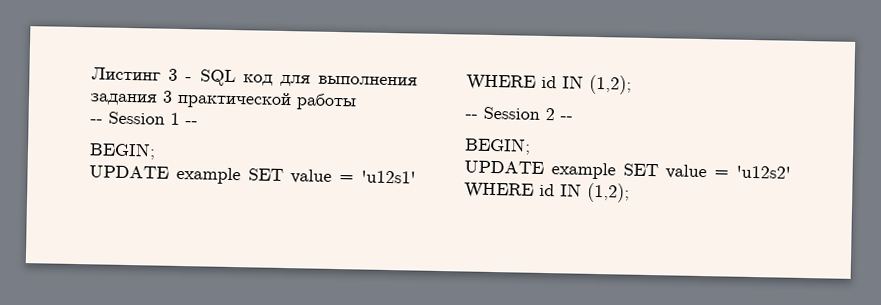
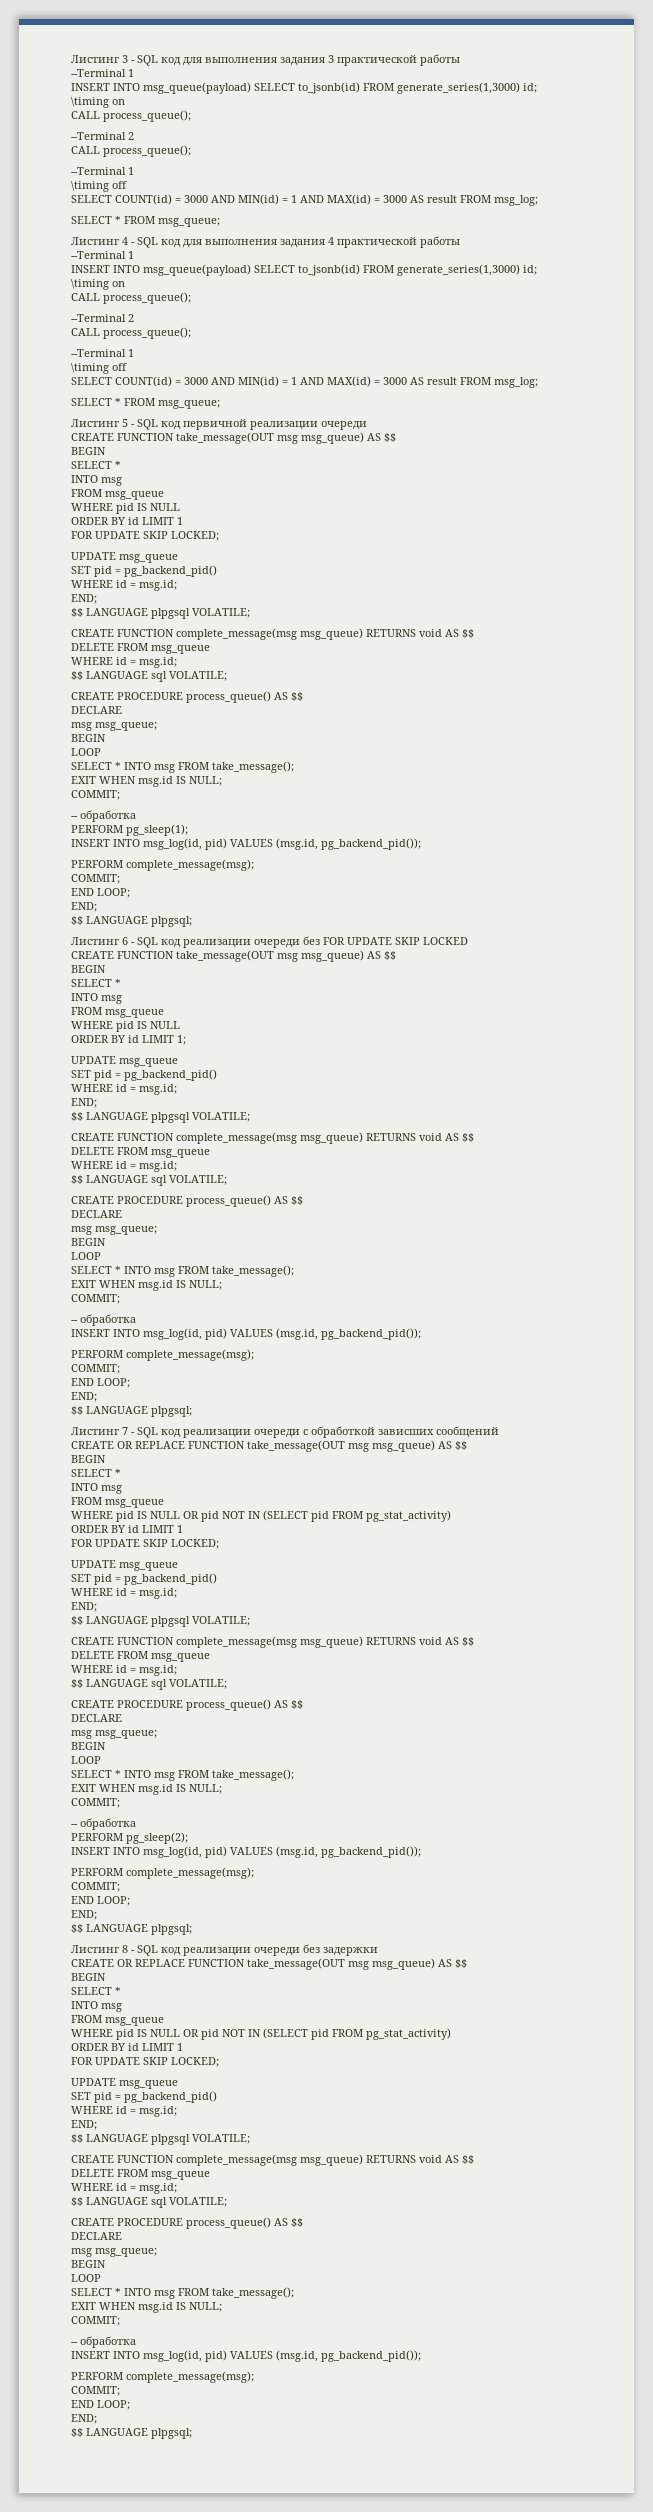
  Листинг 3 - SQL код для выполнения задания 3 практической работы
- -- Session 1 --
- BEGIN;
- UPDATE example SET value = 'u12s1' WHERE id IN (1,2);
- -- Session 2 --
- BEGIN;
- UPDATE example SET value = 'u12s2' WHERE id IN (1,2);
+ --Terminal 1
+ INSERT INTO msg_queue(payload) SELECT to_jsonb(id) FROM generate_series(1,3000) id;
+ \timing on
+ CALL process_queue();
+ --Terminal 2
+ CALL process_queue();
+ --Terminal 1
+ \timing off
+ SELECT COUNT(id) = 3000 AND MIN(id) = 1 AND MAX(id) = 3000 AS result FROM msg_log;
+ SELECT * FROM msg_queue;
+ Листинг 4 - SQL код для выполнения задания 4 практической работы
+ --Terminal 1
+ INSERT INTO msg_queue(payload) SELECT to_jsonb(id) FROM generate_series(1,3000) id;
+ \timing on
+ CALL process_queue();
+ --Terminal 2
+ CALL process_queue();
+ --Terminal 1
+ \timing off
+ SELECT COUNT(id) = 3000 AND MIN(id) = 1 AND MAX(id) = 3000 AS result FROM msg_log;
+ SELECT * FROM msg_queue;
+ Листинг 5 - SQL код первичной реализации очереди
+ CREATE FUNCTION take_message(OUT msg msg_queue) AS $$
+ BEGIN
+ SELECT *
+ INTO msg
+ FROM msg_queue
+ WHERE pid IS NULL
+ ORDER BY id LIMIT 1
+ FOR UPDATE SKIP LOCKED;
+ UPDATE msg_queue
+ SET pid = pg_backend_pid()
+ WHERE id = msg.id;
+ END;
+ $$ LANGUAGE plpgsql VOLATILE;
+ CREATE FUNCTION complete_message(msg msg_queue) RETURNS void AS $$
+ DELETE FROM msg_queue
+ WHERE id = msg.id;
+ $$ LANGUAGE sql VOLATILE;
+ CREATE PROCEDURE process_queue() AS $$
+ DECLARE
+ msg msg_queue;
+ BEGIN
+ LOOP
+ SELECT * INTO msg FROM take_message();
+ EXIT WHEN msg.id IS NULL;
+ COMMIT;
+ -- обработка
+ PERFORM pg_sleep(1);
+ INSERT INTO msg_log(id, pid) VALUES (msg.id, pg_backend_pid());
+ PERFORM complete_message(msg);
+ COMMIT;
+ END LOOP;
+ END;
+ $$ LANGUAGE plpgsql;
+ Листинг 6 - SQL код реализации очереди без FOR UPDATE SKIP LOCKED
+ CREATE FUNCTION take_message(OUT msg msg_queue) AS $$
+ BEGIN
+ SELECT *
+ INTO msg
+ FROM msg_queue
+ WHERE pid IS NULL
+ ORDER BY id LIMIT 1;
+ UPDATE msg_queue
+ SET pid = pg_backend_pid()
+ WHERE id = msg.id;
+ END;
+ $$ LANGUAGE plpgsql VOLATILE;
+ CREATE FUNCTION complete_message(msg msg_queue) RETURNS void AS $$
+ DELETE FROM msg_queue
+ WHERE id = msg.id;
+ $$ LANGUAGE sql VOLATILE;
+ CREATE PROCEDURE process_queue() AS $$
+ DECLARE
+ msg msg_queue;
+ BEGIN
+ LOOP
+ SELECT * INTO msg FROM take_message();
+ EXIT WHEN msg.id IS NULL;
+ COMMIT;
+ -- обработка
+ INSERT INTO msg_log(id, pid) VALUES (msg.id, pg_backend_pid());
+ PERFORM complete_message(msg);
+ COMMIT;
+ END LOOP;
+ END;
+ $$ LANGUAGE plpgsql;
+ Листинг 7 - SQL код реализации очереди с обработкой зависших сообщений
+ CREATE OR REPLACE FUNCTION take_message(OUT msg msg_queue) AS $$
+ BEGIN
+ SELECT *
+ INTO msg
+ FROM msg_queue
+ WHERE pid IS NULL OR pid NOT IN (SELECT pid FROM pg_stat_activity)
+ ORDER BY id LIMIT 1
+ FOR UPDATE SKIP LOCKED;
+ UPDATE msg_queue
+ SET pid = pg_backend_pid()
+ WHERE id = msg.id;
+ END;
+ $$ LANGUAGE plpgsql VOLATILE;
+ CREATE FUNCTION complete_message(msg msg_queue) RETURNS void AS $$
+ DELETE FROM msg_queue
+ WHERE id = msg.id;
+ $$ LANGUAGE sql VOLATILE;
+ CREATE PROCEDURE process_queue() AS $$
+ DECLARE
+ msg msg_queue;
+ BEGIN
+ LOOP
+ SELECT * INTO msg FROM take_message();
+ EXIT WHEN msg.id IS NULL;
+ COMMIT;
+ -- обработка
+ PERFORM pg_sleep(2);
+ INSERT INTO msg_log(id, pid) VALUES (msg.id, pg_backend_pid());
+ PERFORM complete_message(msg);
+ COMMIT;
+ END LOOP;
+ END;
+ $$ LANGUAGE plpgsql;
+ Листинг 8 - SQL код реализации очереди без задержки
+ CREATE OR REPLACE FUNCTION take_message(OUT msg msg_queue) AS $$
+ BEGIN
+ SELECT *
+ INTO msg
+ FROM msg_queue
+ WHERE pid IS NULL OR pid NOT IN (SELECT pid FROM pg_stat_activity)
+ ORDER BY id LIMIT 1
+ FOR UPDATE SKIP LOCKED;
+ UPDATE msg_queue
+ SET pid = pg_backend_pid()
+ WHERE id = msg.id;
+ END;
+ $$ LANGUAGE plpgsql VOLATILE;
+ CREATE FUNCTION complete_message(msg msg_queue) RETURNS void AS $$
+ DELETE FROM msg_queue
+ WHERE id = msg.id;
+ $$ LANGUAGE sql VOLATILE;
+ CREATE PROCEDURE process_queue() AS $$
+ DECLARE
+ msg msg_queue;
+ BEGIN
+ LOOP
+ SELECT * INTO msg FROM take_message();
+ EXIT WHEN msg.id IS NULL;
+ COMMIT;
+ -- обработка
+ INSERT INTO msg_log(id, pid) VALUES (msg.id, pg_backend_pid());
+ PERFORM complete_message(msg);
+ COMMIT;
+ END LOOP;
+ END;
+ $$ LANGUAGE plpgsql;

